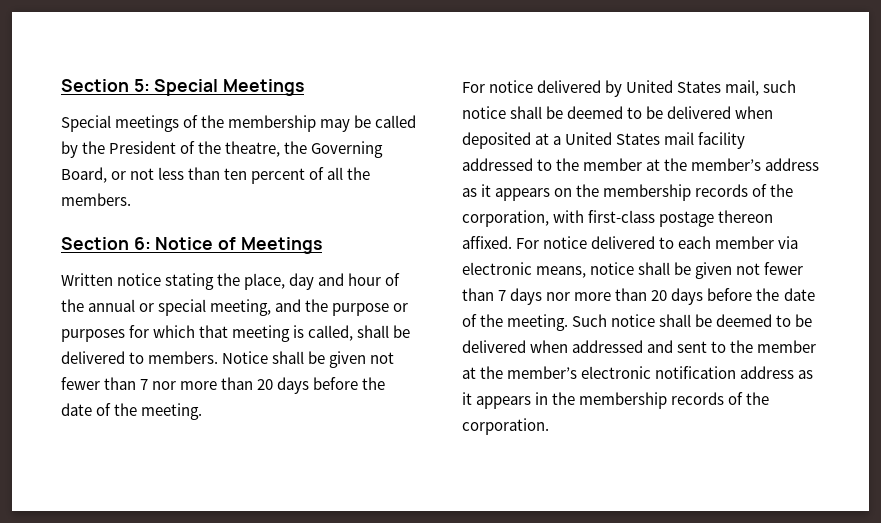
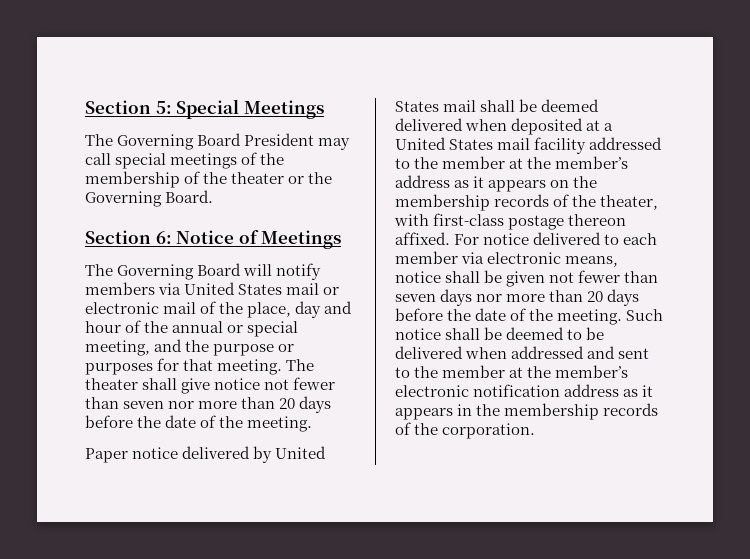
- Special meetings of the membership may be called by the President of the theatre, the Governing Board, or not less than ten percent of all the members.
+ The Governing Board President may call special meetings of the membership of the theater or the Governing Board.
- Written notice stating the place, day and hour of the annual or special meeting, and the purpose or purposes for which that meeting is called, shall be delivered to members. Notice shall be given not fewer than 7 nor more than 20 days before the date of the meeting.
+ The Governing Board will notify members via United States mail or electronic mail of the place, day and hour of the annual or special meeting, and the purpose or purposes for that meeting. The theater shall give notice not fewer than seven nor more than 20 days before the date of the meeting.
- For notice delivered by United States mail, such notice shall be deemed to be delivered when deposited at a United States mail facility addressed to the member at the member’s address as it appears on the membership records of the corporation, with first-class postage thereon affixed.
+ Paper notice delivered by United States mail shall be deemed delivered when deposited at a United States mail facility addressed to the member at the member’s address as it appears on the membership records of the theater, with first-class postage thereon affixed.
- For notice delivered to each member via electronic means, notice shall be given not fewer than 7 days nor more than 20 days before the date of the meeting.
+ For notice delivered to each member via electronic means, notice shall be given not fewer than seven days nor more than 20 days before the date of the meeting.

